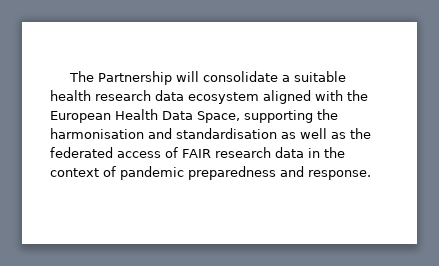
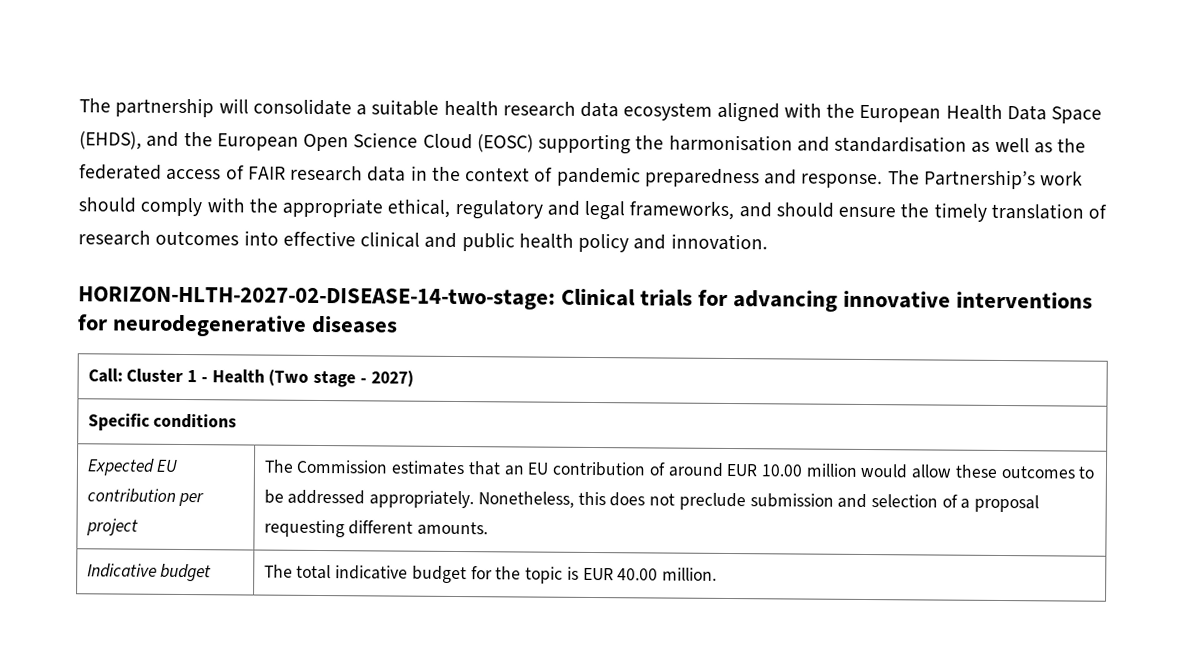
- The Partnership will consolidate a suitable health research data ecosystem aligned with the European Health Data Space, supporting the harmonisation and standardisation as well as the federated access of FAIR research data in the context of pandemic preparedness and response.
+ The partnership will consolidate a suitable health research data ecosystem aligned with the European Health Data Space (EHDS), and the European Open Science Cloud (EOSC) supporting the harmonisation and standardisation as well as the federated access of FAIR research data in the context of pandemic preparedness and response.
+ The Partnership’s work should comply with the appropriate ethical, regulatory and legal frameworks, and should ensure the timely translation of research outcomes into effective clinical and public health policy and innovation.
+ HORIZON-HLTH-2027-02-DISEASE-14-two-stage: Clinical trials for advancing innovative interventions for neurodegenerative diseases
+ Call: Cluster 1 - Health (Two stage - 2027)
+ Specific conditions
+ Expected EU contribution per project | The Commission estimates that an EU contribution of around EUR 10.00 million would allow these outcomes to be addressed appropriately. Nonetheless, this does not preclude submission and selection of a proposal requesting different amounts.
+ Indicative budget | The total indicative budget for the topic is EUR 40.00 million.

